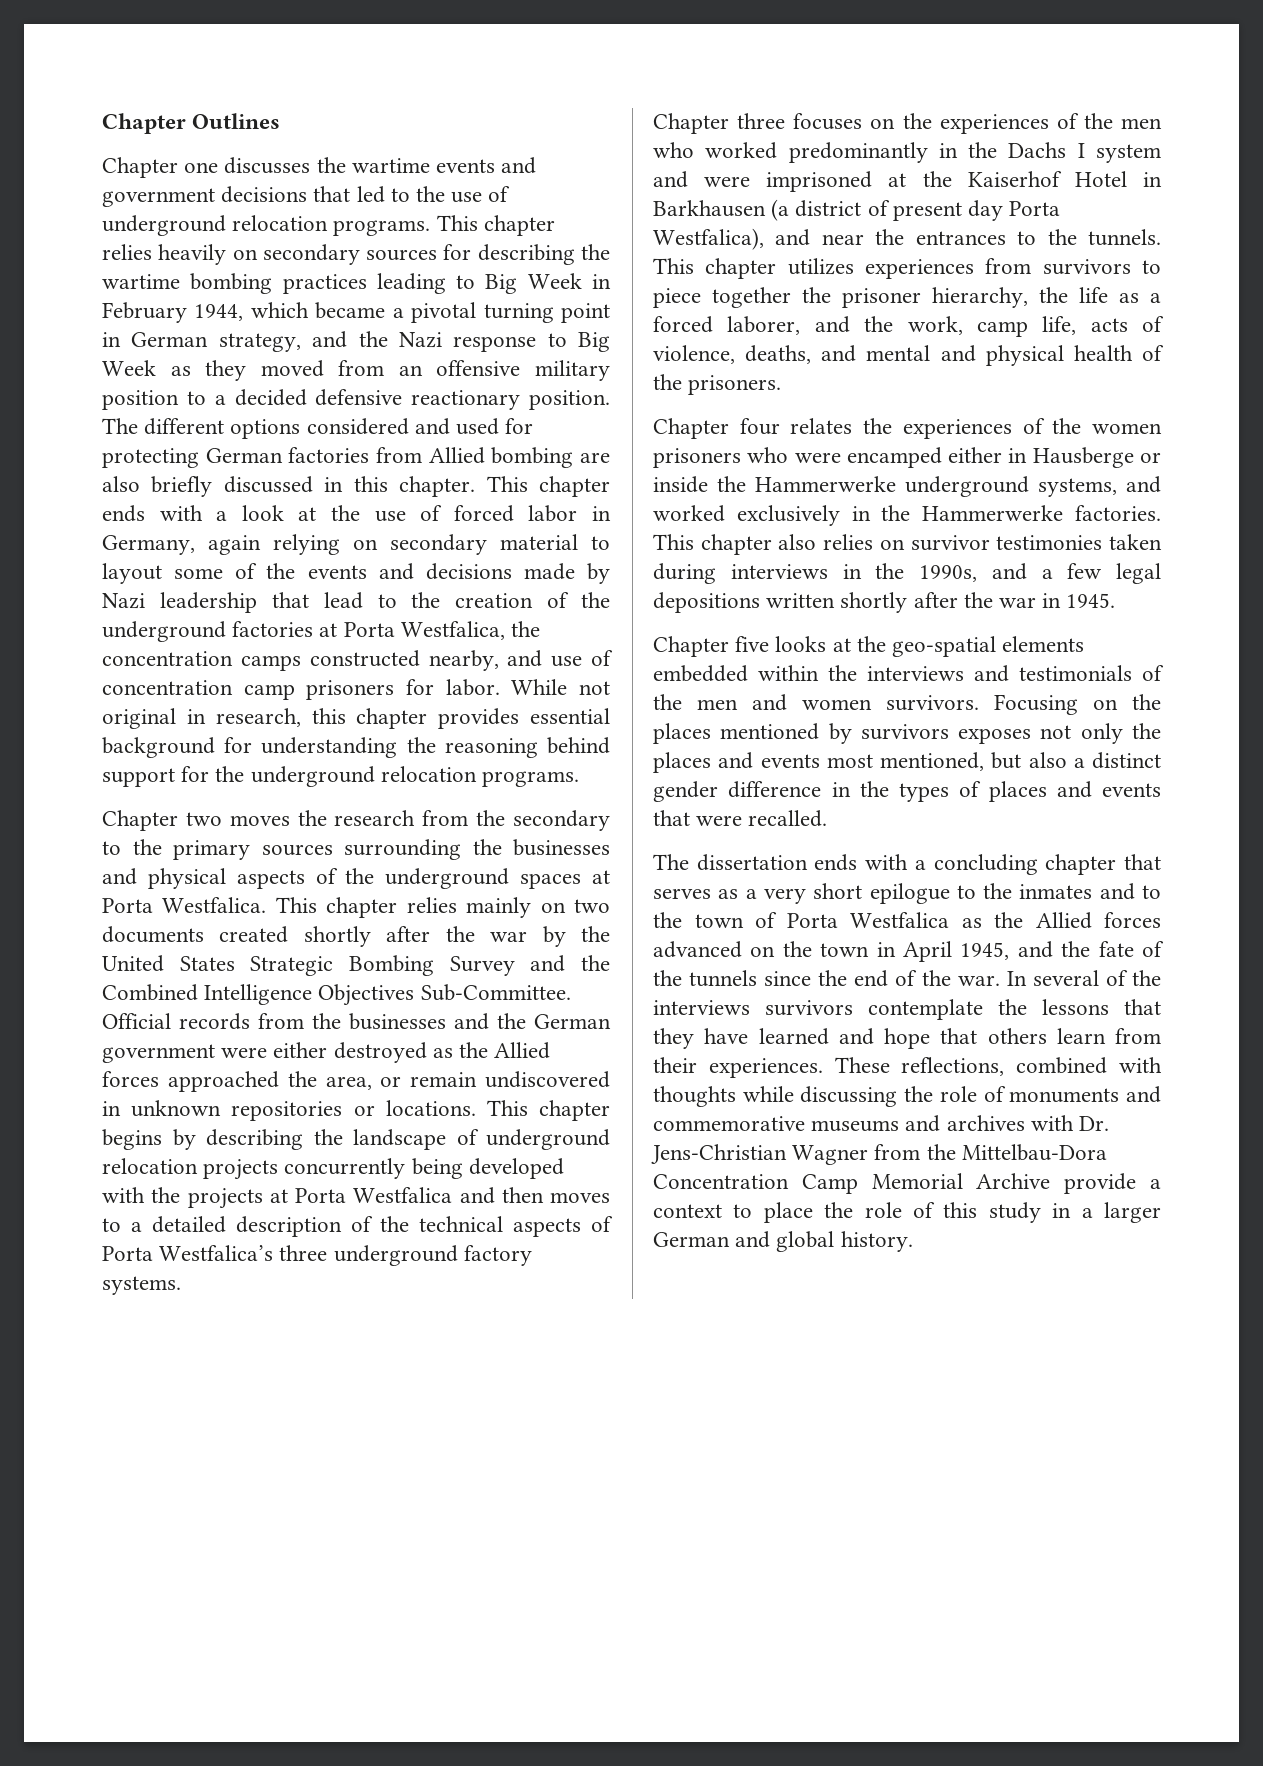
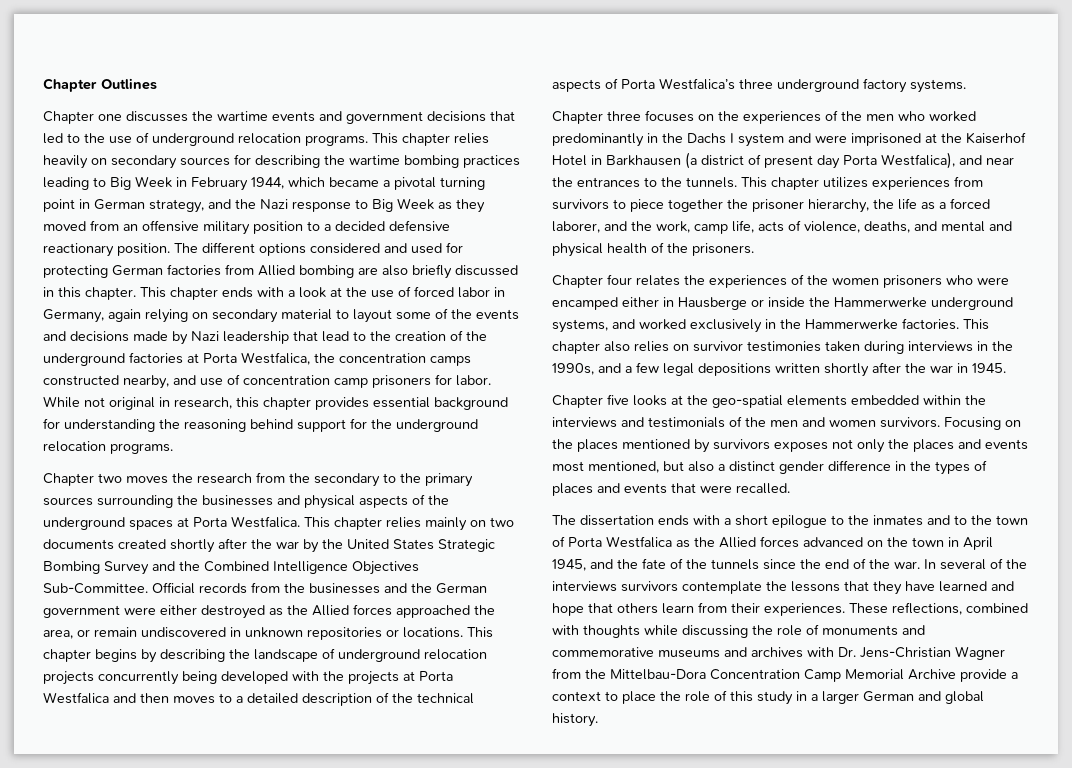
- The dissertation ends with a concluding chapter that serves as a very short epilogue to the inmates and to the town of Porta Westfalica as the Allied forces advanced on the town in April 1945, and the fate of the tunnels since the end of the war.
+ The dissertation ends with a short epilogue to the inmates and to the town of Porta Westfalica as the Allied forces advanced on the town in April 1945, and the fate of the tunnels since the end of the war.

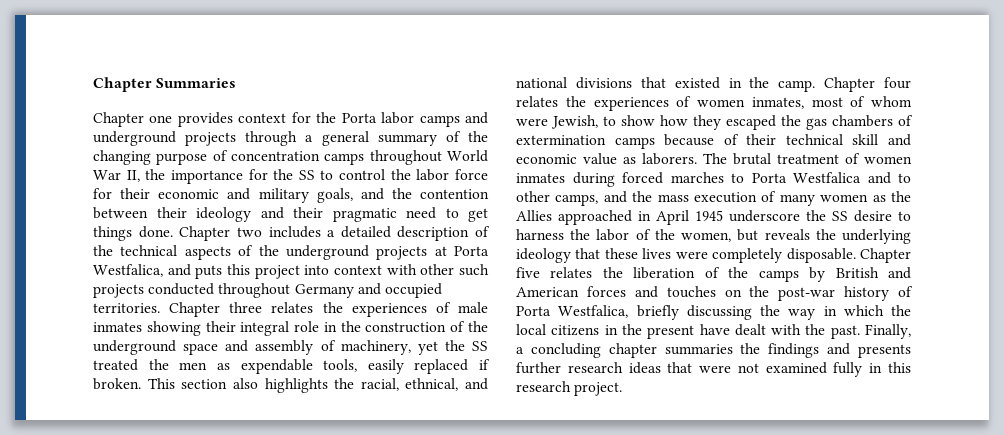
- Chapter Outlines
+ Chapter Summaries
- Chapter one discusses the wartime events and government decisions that led to the use of underground relocation programs. This chapter relies heavily on secondary sources for describing the wartime bombing practices leading to Big Week in February 1944, which became a pivotal turning point in German strategy, and the Nazi response to Big Week as they moved from an offensive military position to a decided defensive reactionary position. The different options considered and used for protecting German factories from Allied bombing are also briefly discussed in this chapter. This chapter ends with a look at the use of forced labor in Germany, again relying on secondary material to layout some of the events and decisions made by Nazi leadership that lead to the creation of the underground factories at Porta Westfalica, the concentration camps constructed nearby, and use of concentration camp prisoners for labor. While not original in research, this chapter provides essential background for understanding the reasoning behind support for the underground relocation programs.
- Chapter two moves the research from the secondary to the primary sources surrounding the businesses and physical aspects of the underground spaces at Porta Westfalica. This chapter relies mainly on two documents created shortly after the war by the United States Strategic Bombing Survey and the Combined Intelligence Objectives Sub-Committee. Official records from the businesses and the German government were either destroyed as the Allied forces approached the area, or remain undiscovered in unknown repositories or locations. This chapter begins by describing the landscape of underground relocation projects concurrently being developed with the projects at Porta Westfalica and then moves to a detailed description of the technical aspects of Porta Westfalica’s three underground factory systems.
- Chapter three focuses on the experiences of the men who worked predominantly in the Dachs I system and were imprisoned at the Kaiserhof Hotel in Barkhausen (a district of present day Porta Westfalica), and near the entrances to the tunnels. This chapter utilizes experiences from survivors to piece together the prisoner hierarchy, the life as a forced laborer, and the work, camp life, acts of violence, deaths, and mental and physical health of the prisoners.
- Chapter four relates the experiences of the women prisoners who were encamped either in Hausberge or inside the Hammerwerke underground systems, and worked exclusively in the Hammerwerke factories. This chapter also relies on survivor testimonies taken during interviews in the 1990s, and a few legal depositions written shortly after the war in 1945.
- Chapter five looks at the geo-spatial elements embedded within the interviews and testimonials of the men and women survivors. Focusing on the places mentioned by survivors exposes not only the places and events most mentioned, but also a distinct gender difference in the types of places and events that were recalled.
- The dissertation ends with a short epilogue to the inmates and to the town of Porta Westfalica as the Allied forces advanced on the town in April 1945, and the fate of the tunnels since the end of the war. In several of the interviews survivors contemplate the lessons that they have learned and hope that others learn from their experiences. These reflections, combined with thoughts while discussing the role of monuments and commemorative museums and archives with Dr. Jens-Christian Wagner from the Mittelbau-Dora Concentration Camp Memorial Archive provide a context to place the role of this study in a larger German and global history.
+ Chapter one provides context for the Porta labor camps and underground projects through a general summary of the changing purpose of concentration camps throughout World War II, the importance for the SS to control the labor force for their economic and military goals, and the contention between their ideology and their pragmatic need to get things done. Chapter two includes a detailed description of the technical aspects of the underground projects at Porta Westfalica, and puts this project into context with other such projects conducted throughout Germany and occupied territories. Chapter three relates the experiences of male inmates showing their integral role in the construction of the underground space and assembly of machinery, yet the SS treated the men as expendable tools, easily replaced if broken. This section also highlights the racial, ethnical, and national divisions that existed in the camp. Chapter four relates the experiences of women inmates, most of whom were Jewish, to show how they escaped the gas chambers of extermination camps because of their technical skill and economic value as laborers. The brutal treatment of women inmates during forced marches to Porta Westfalica and to other camps, and the mass execution of many women as the Allies approached in April 1945 underscore the SS desire to harness the labor of the women, but reveals the underlying ideology that these lives were completely disposable. Chapter five relates the liberation of the camps by British and American forces and touches on the post-war history of Porta Westfalica, briefly discussing the way in which the local citizens in the present have dealt with the past. Finally, a concluding chapter summaries the findings and presents further research ideas that were not examined fully in this research project.

